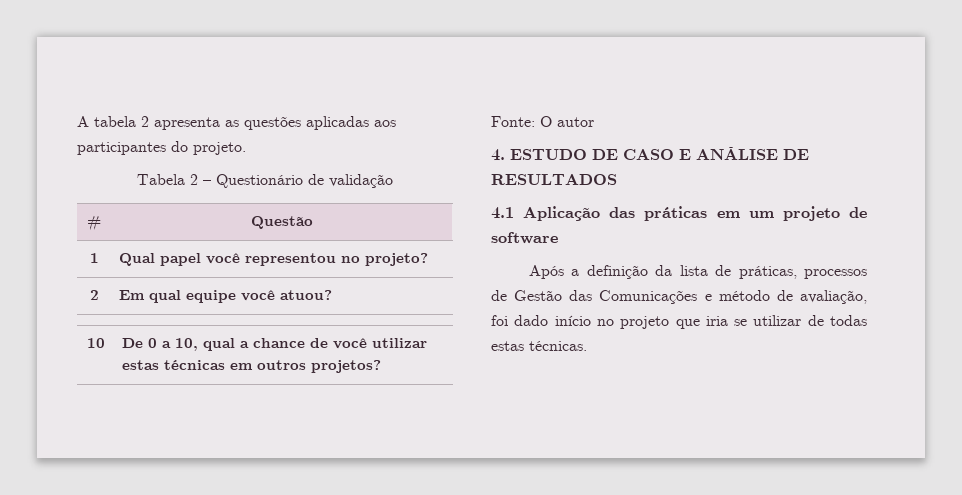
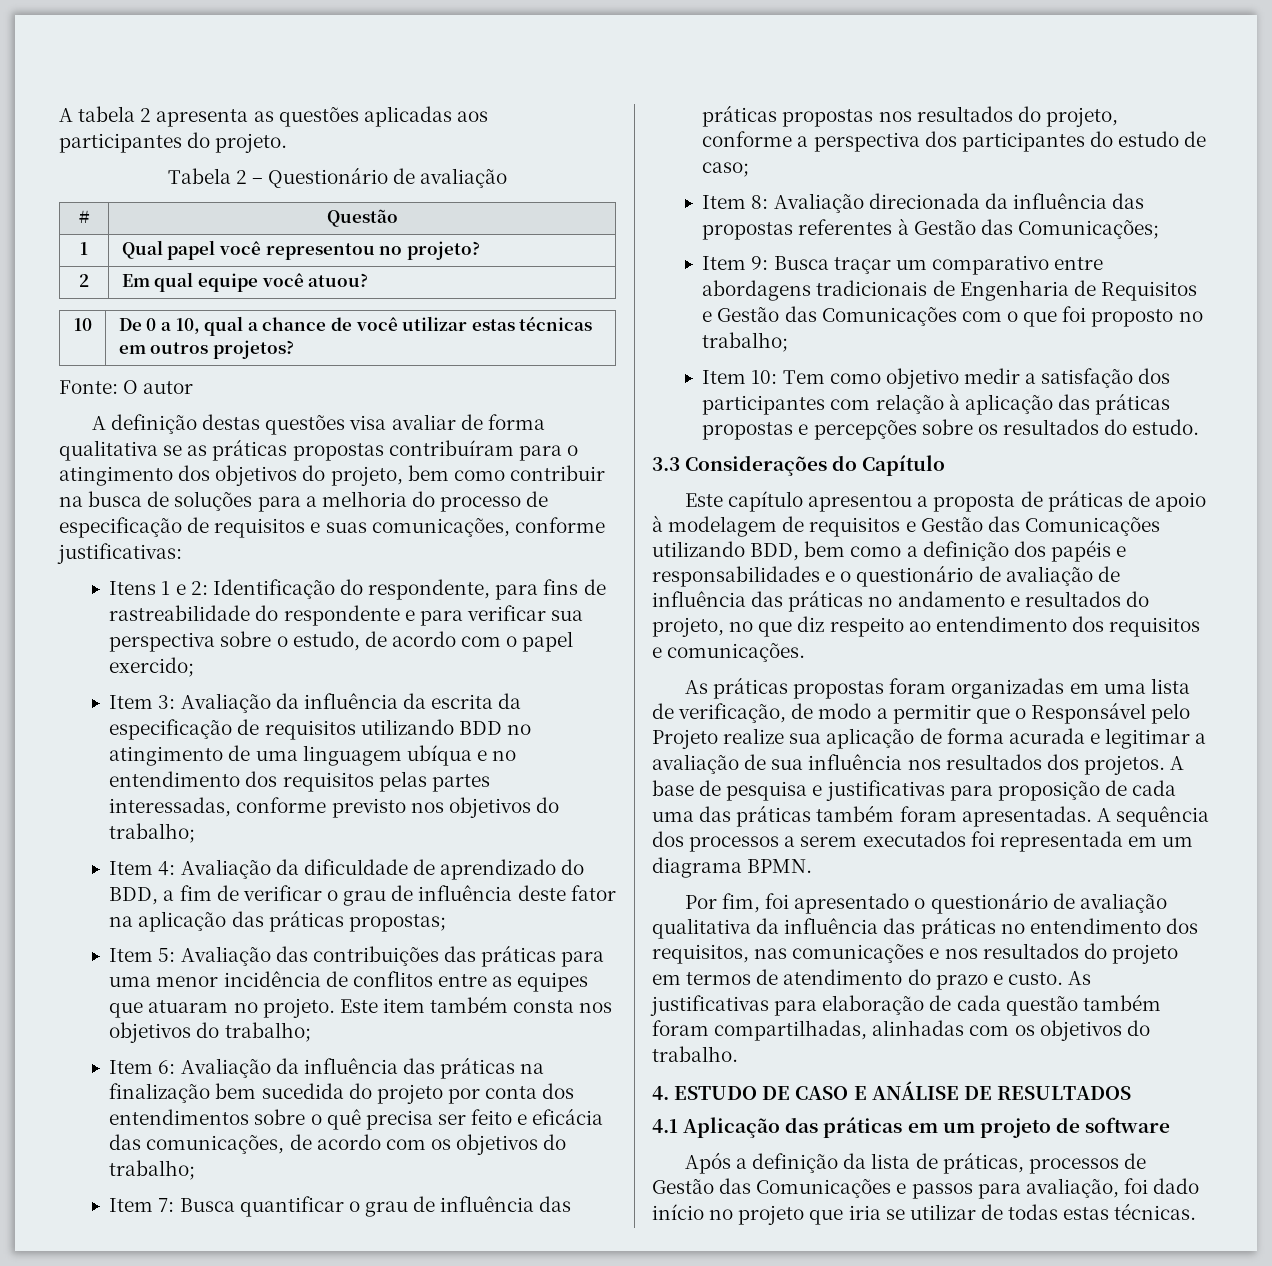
- Tabela 2 – Questionário de validação
+ Tabela 2 – Questionário de avaliação
+ A definição destas questões visa avaliar de forma qualitativa se as práticas propostas contribuíram para o atingimento dos objetivos do projeto, bem como contribuir na busca de soluções para a melhoria do processo de especificação de requisitos e suas comunicações, conforme justificativas:
+ Itens 1 e 2: Identificação do respondente, para fins de rastreabilidade do respondente e para verificar sua perspectiva sobre o estudo, de acordo com o papel exercido;
+ Item 3: Avaliação da influência da escrita da especificação de requisitos utilizando BDD no atingimento de uma linguagem ubíqua e no entendimento dos requisitos pelas partes interessadas, conforme previsto nos objetivos do trabalho;
+ Item 4: Avaliação da dificuldade de aprendizado do BDD, a fim de verificar o grau de influência deste fator na aplicação das práticas propostas;
+ Item 5: Avaliação das contribuições das práticas para uma menor incidência de conflitos entre as equipes que atuaram no projeto. Este item também consta nos objetivos do trabalho;
+ Item 6: Avaliação da influência das práticas na finalização bem sucedida do projeto por conta dos entendimentos sobre o quê precisa ser feito e eficácia das comunicações, de acordo com os objetivos do trabalho;
+ Item 7: Busca quantificar o grau de influência das práticas propostas nos resultados do projeto, conforme a perspectiva dos participantes do estudo de caso;
+ Item 8: Avaliação direcionada da influência das propostas referentes à Gestão das Comunicações;
+ Item 9: Busca traçar um comparativo entre abordagens tradicionais de Engenharia de Requisitos e Gestão das Comunicações com o que foi proposto no trabalho;
+ Item 10: Tem como objetivo medir a satisfação dos participantes com relação à aplicação das práticas propostas e percepções sobre os resultados do estudo.
+ 3.3 Considerações do Capítulo
+ Este capítulo apresentou a proposta de práticas de apoio à modelagem de requisitos e Gestão das Comunicações utilizando BDD, bem como a definição dos papéis e responsabilidades e o questionário de avaliação de influência das práticas no andamento e resultados do projeto, no que diz respeito ao entendimento dos requisitos e comunicações.
+ As práticas propostas foram organizadas em uma lista de verificação, de modo a permitir que o Responsável pelo Projeto realize sua aplicação de forma acurada e legitimar a avaliação de sua influência nos resultados dos projetos. A base de pesquisa e justificativas para proposição de cada uma das práticas também foram apresentadas. A sequência dos processos a serem executados foi representada em um diagrama BPMN.
+ Por fim, foi apresentado o questionário de avaliação qualitativa da influência das práticas no entendimento dos requisitos, nas comunicações e nos resultados do projeto em termos de atendimento do prazo e custo. As justificativas para elaboração de cada questão também foram compartilhadas, alinhadas com os objetivos do trabalho.
- Após a definição da lista de práticas, processos de Gestão das Comunicações e método de avaliação, foi dado início no projeto que iria se utilizar de todas estas técnicas.
+ Após a definição da lista de práticas, processos de Gestão das Comunicações e passos para avaliação, foi dado início no projeto que iria se utilizar de todas estas técnicas.

